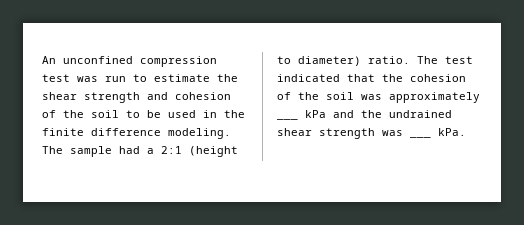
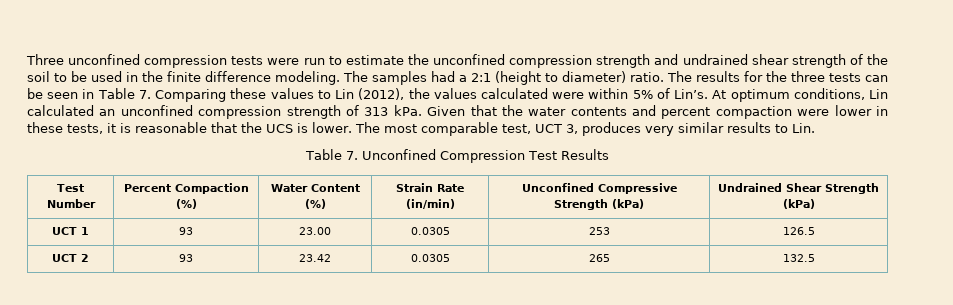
- An unconfined compression test was run to estimate the shear strength and cohesion of the soil to be used in the finite difference modeling.
+ Three unconfined compression tests were run to estimate the unconfined compression strength and undrained shear strength of the soil to be used in the finite difference modeling.
- The sample had a 2:1 (height to diameter) ratio.
+ The samples had a 2:1 (height to diameter) ratio.
- The test indicated that the cohesion of the soil was approximately ___ kPa and the undrained shear strength was ___ kPa.
+ The results for the three tests can be seen in Table 7. Comparing these values to Lin (2012), the values calculated were within 5% of Lin’s. At optimum conditions, Lin calculated an unconfined compression strength of 313 kPa. Given that the water contents and percent compaction were lower in these tests, it is reasonable that the UCS is lower. The most comparable test, UCT 3, produces very similar results to Lin.
+ Table 7. Unconfined Compression Test Results
+ Test Number | Percent Compaction (%) | Water Content (%) | Strain Rate (in/min) | Unconfined Compressive Strength (kPa) | Undrained Shear Strength (kPa)
+ UCT 1 | 93 | 23.00 | 0.0305 | 253 | 126.5
+ UCT 2 | 93 | 23.42 | 0.0305 | 265 | 132.5

